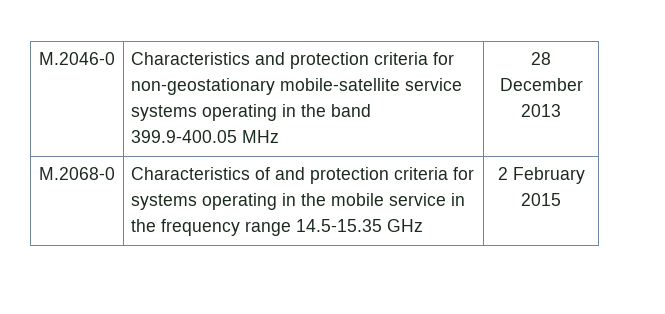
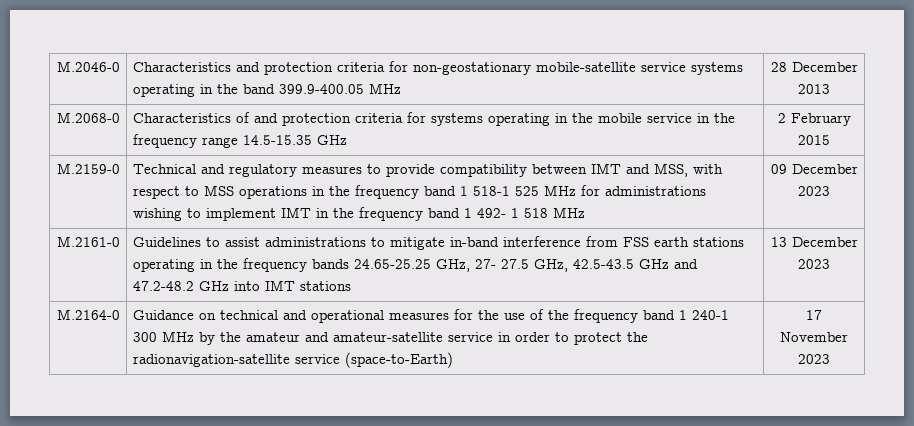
+ M.2159-0 | Technical and regulatory measures to provide compatibility between IMT and MSS, with respect to MSS operations in the frequency band 1 518-1 525 MHz for administrations wishing to implement IMT in the frequency band 1 492- 1 518 MHz | 09 December 2023
+ M.2161-0 | Guidelines to assist administrations to mitigate in-band interference from FSS earth stations operating in the frequency bands 24.65-25.25 GHz, 27- 27.5 GHz, 42.5-43.5 GHz and 47.2-48.2 GHz into IMT stations | 13 December 2023
+ M.2164-0 | Guidance on technical and operational measures for the use of the frequency band 1 240-1 300 MHz by the amateur and amateur-satellite service in order to protect the radionavigation-satellite service (space-to-Earth) | 17 November 2023

